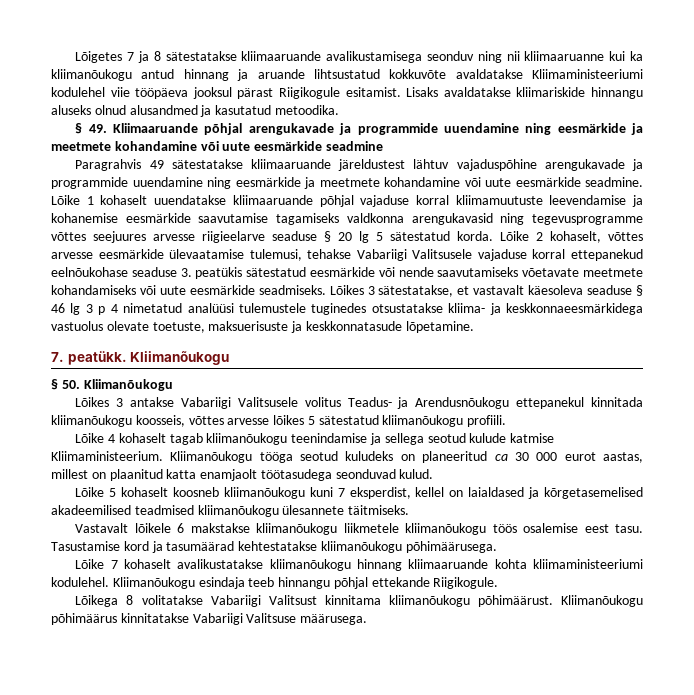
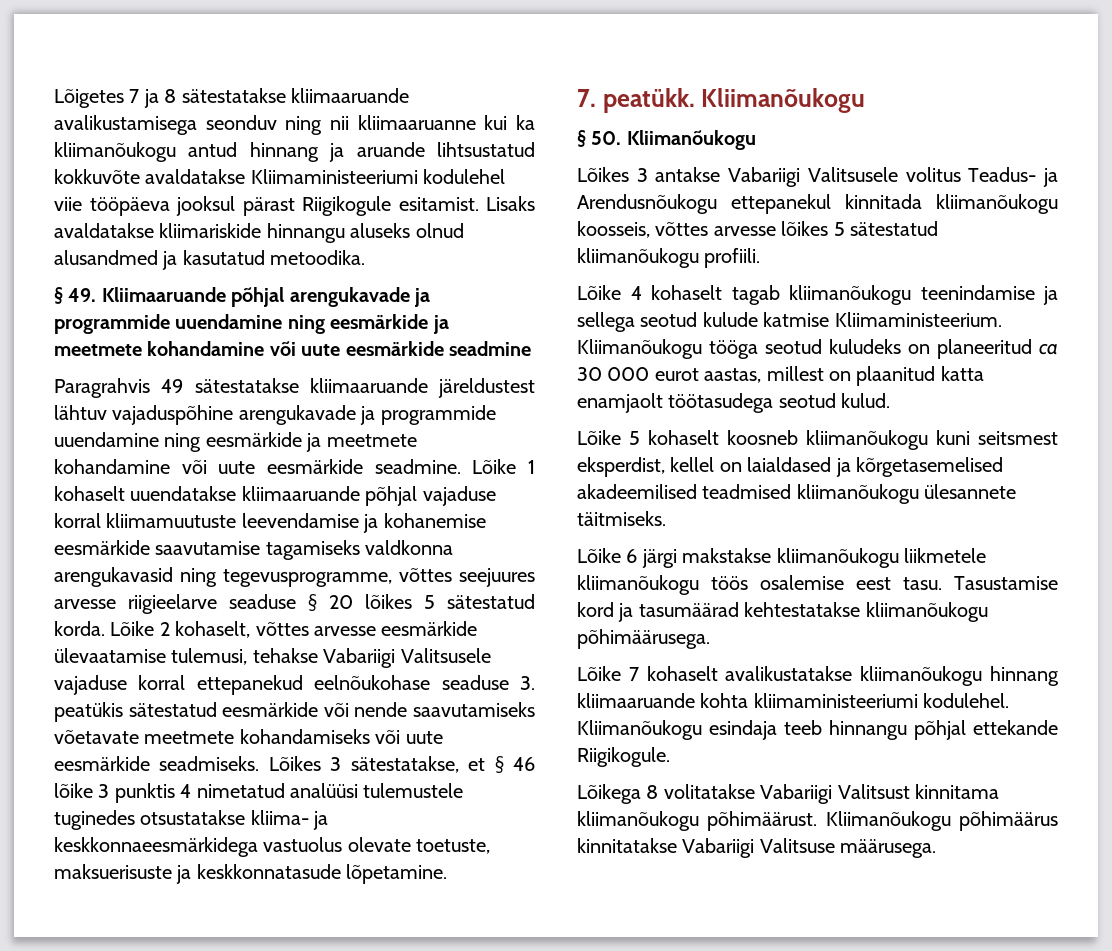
- Lõike 1 kohaselt uuendatakse kliimaaruande põhjal vajaduse korral kliimamuutuste leevendamise ja kohanemise eesmärkide saavutamise tagamiseks valdkonna arengukavasid ning tegevusprogramme võttes seejuures arvesse riigieelarve seaduse § 20 lg 5 sätestatud korda.
+ Lõike 1 kohaselt uuendatakse kliimaaruande põhjal vajaduse korral kliimamuutuste leevendamise ja kohanemise eesmärkide saavutamise tagamiseks valdkonna arengukavasid ning tegevusprogramme, võttes seejuures arvesse riigieelarve seaduse § 20 lõikes 5 sätestatud korda.
- Lõikes 3 sätestatakse, et vastavalt käesoleva seaduse § 46 lg 3 p 4 nimetatud analüüsi tulemustele tuginedes otsustatakse kliima- ja keskkonnaeesmärkidega vastuolus olevate toetuste, maksuerisuste ja keskkonnatasude lõpetamine.
+ Lõikes 3 sätestatakse, et § 46 lõike 3 punktis 4 nimetatud analüüsi tulemustele tuginedes otsustatakse kliima- ja keskkonnaeesmärkidega vastuolus olevate toetuste, maksuerisuste ja keskkonnatasude lõpetamine.
- Kliimanõukogu tööga seotud kuludeks on planeeritud ca 30 000 eurot aastas, millest on plaanitud katta enamjaolt töötasudega seonduvad kulud.
+ Kliimanõukogu tööga seotud kuludeks on planeeritud ca 30 000 eurot aastas, millest on plaanitud katta enamjaolt töötasudega seotud kulud.
- Lõike 5 kohaselt koosneb kliimanõukogu kuni 7 eksperdist, kellel on laialdased ja kõrgetasemelised akadeemilised teadmised kliimanõukogu ülesannete täitmiseks.
+ Lõike 5 kohaselt koosneb kliimanõukogu kuni seitsmest eksperdist, kellel on laialdased ja kõrgetasemelised akadeemilised teadmised kliimanõukogu ülesannete täitmiseks.
- Vastavalt lõikele 6 makstakse kliimanõukogu liikmetele kliimanõukogu töös osalemise eest tasu.
+ Lõike 6 järgi makstakse kliimanõukogu liikmetele kliimanõukogu töös osalemise eest tasu.

